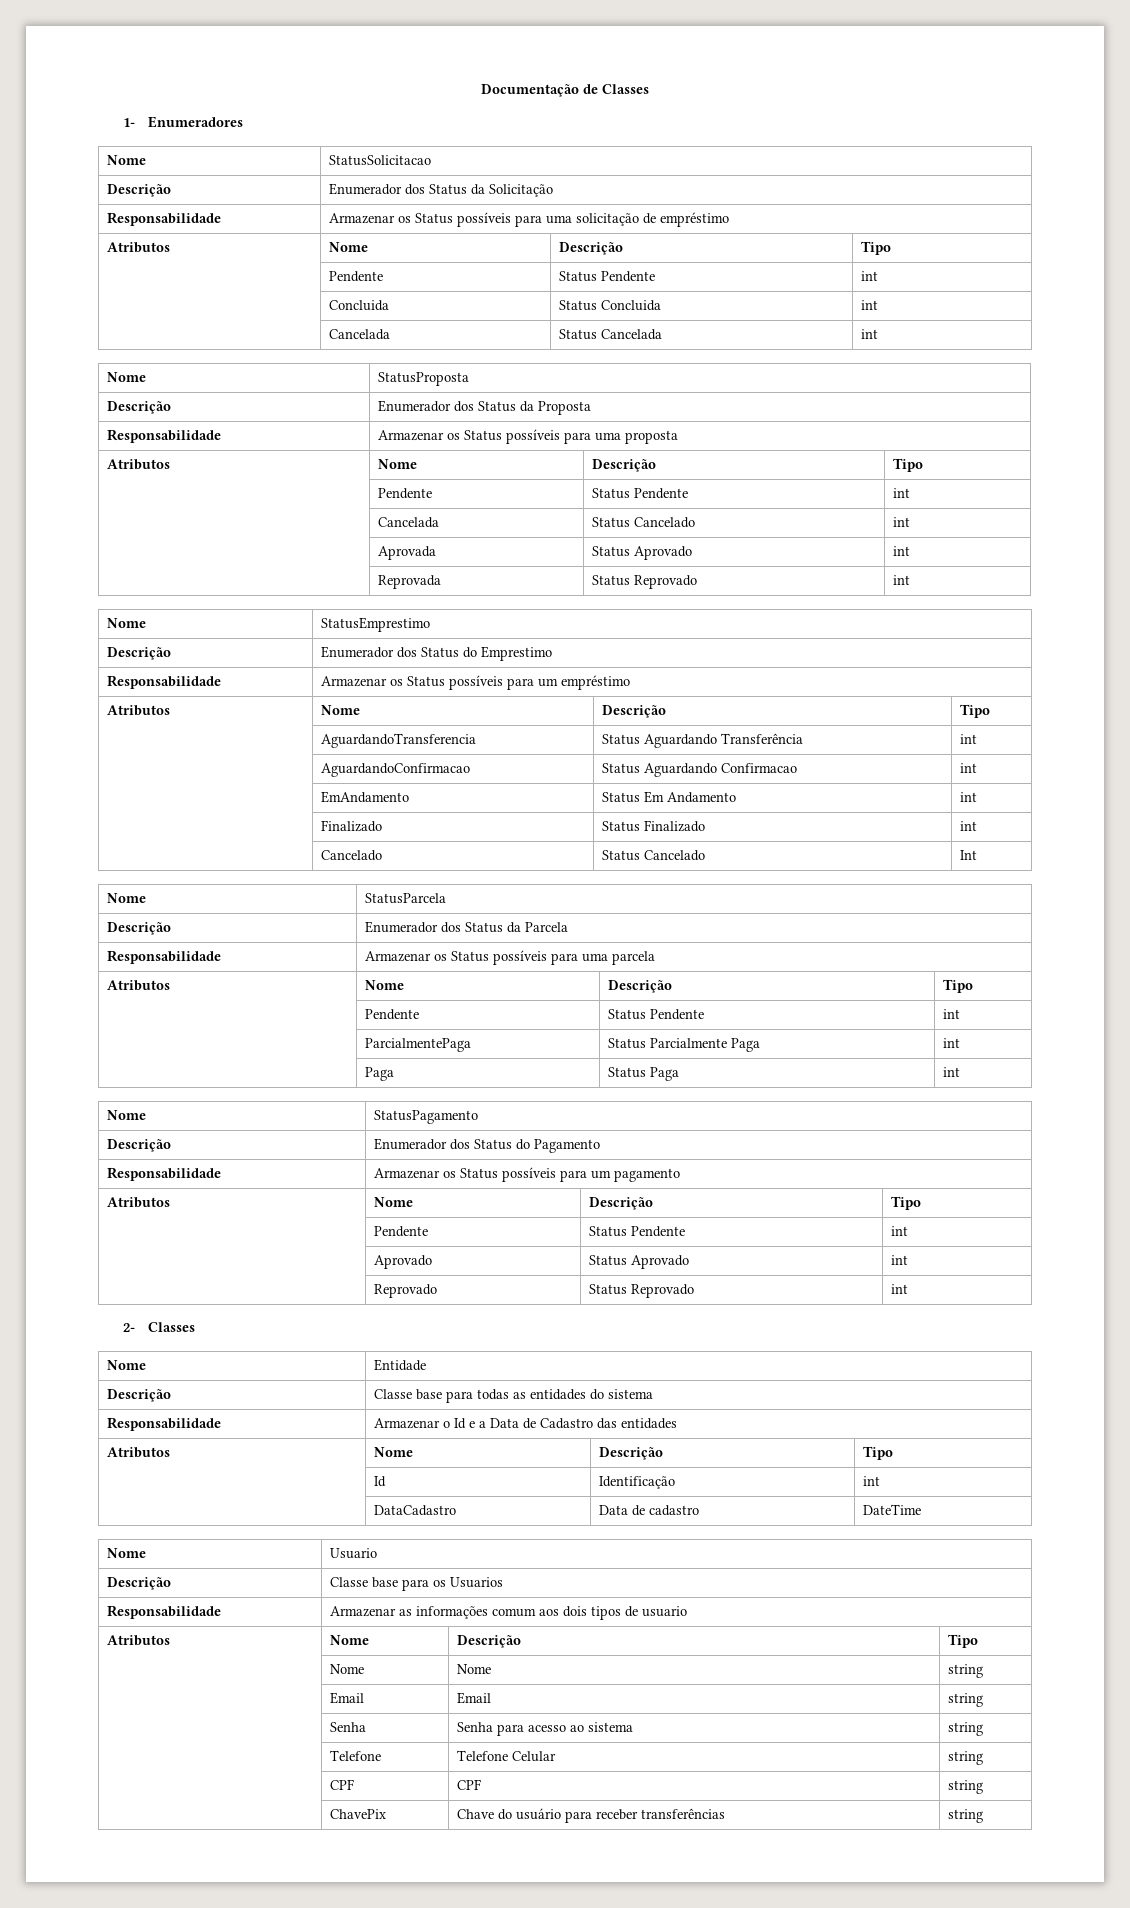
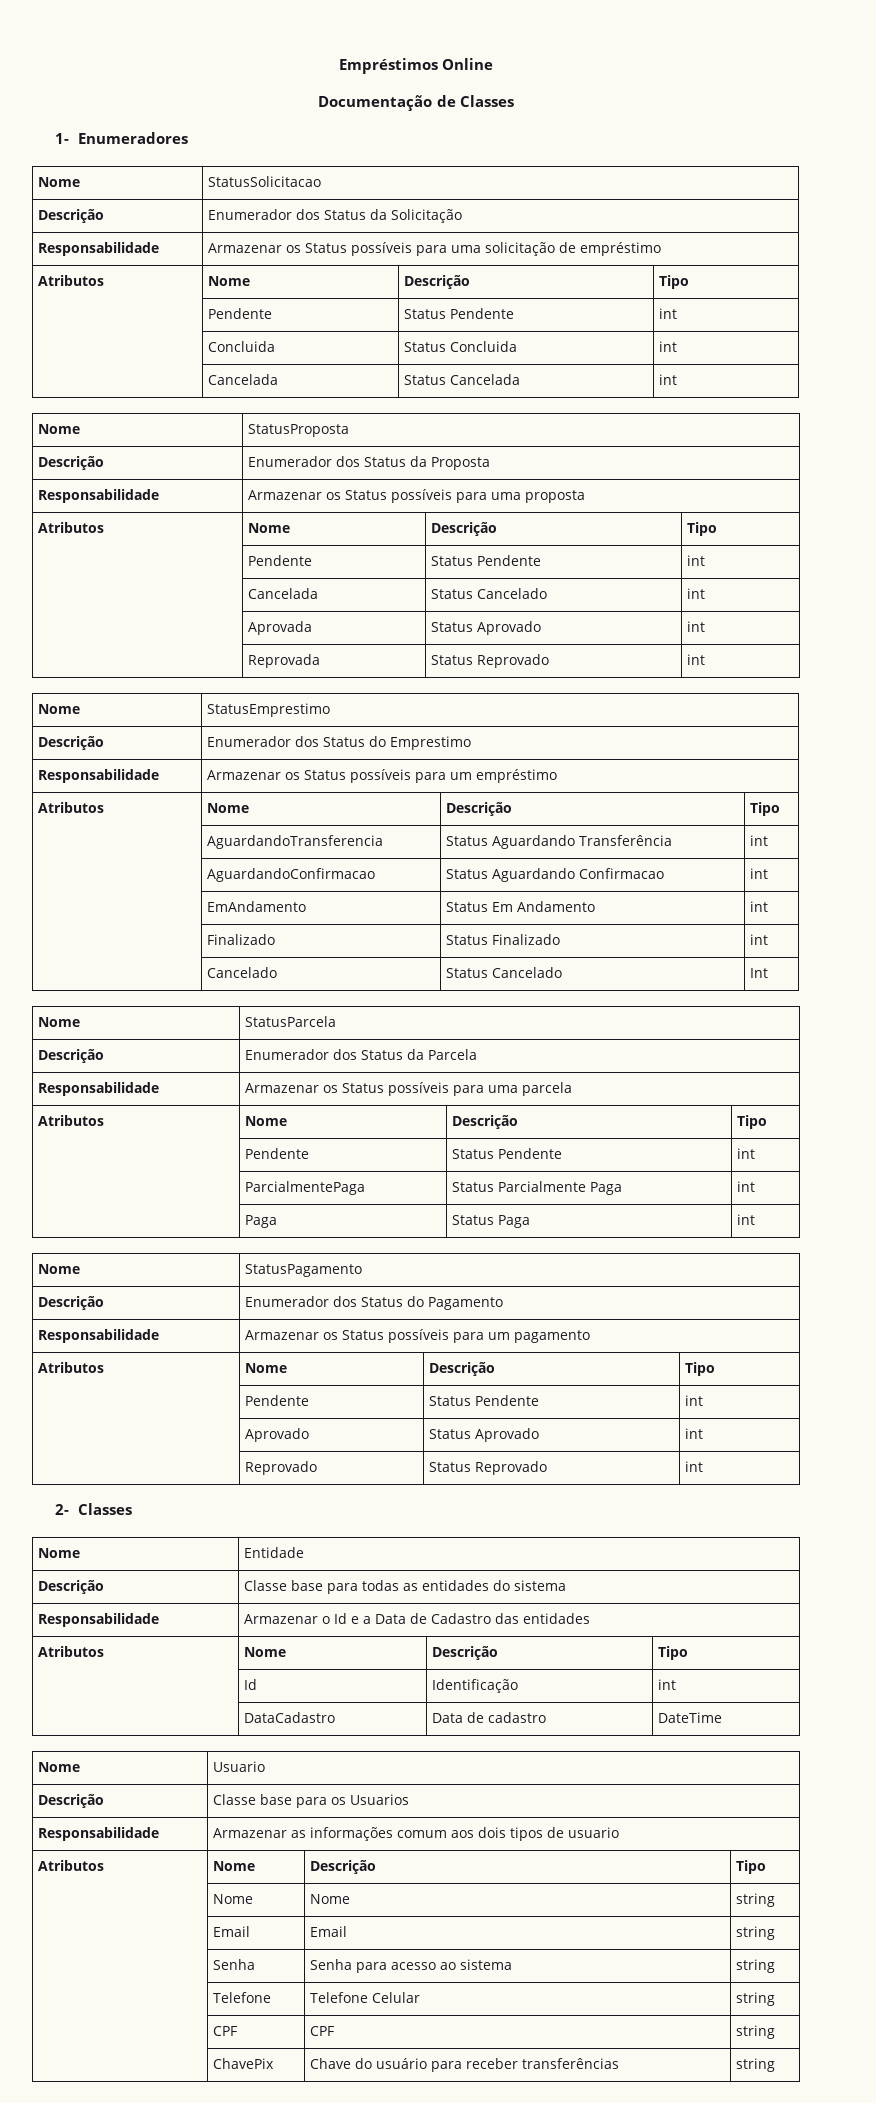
+ Empréstimos Online

